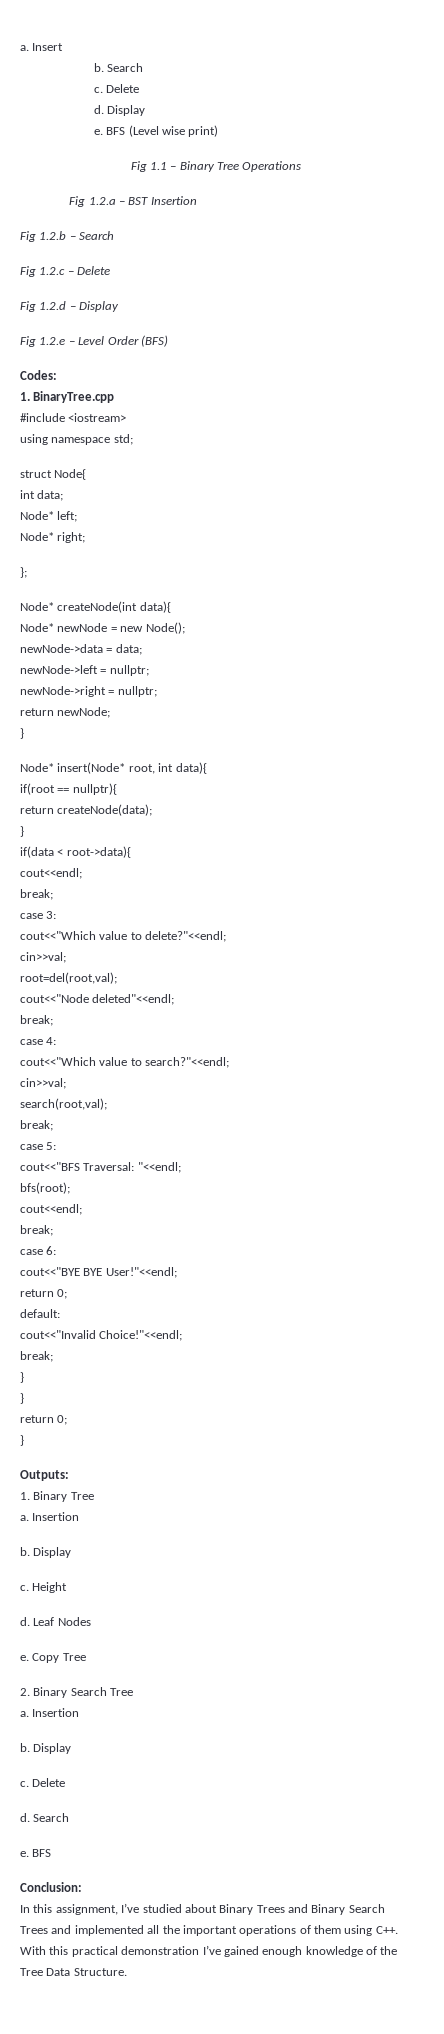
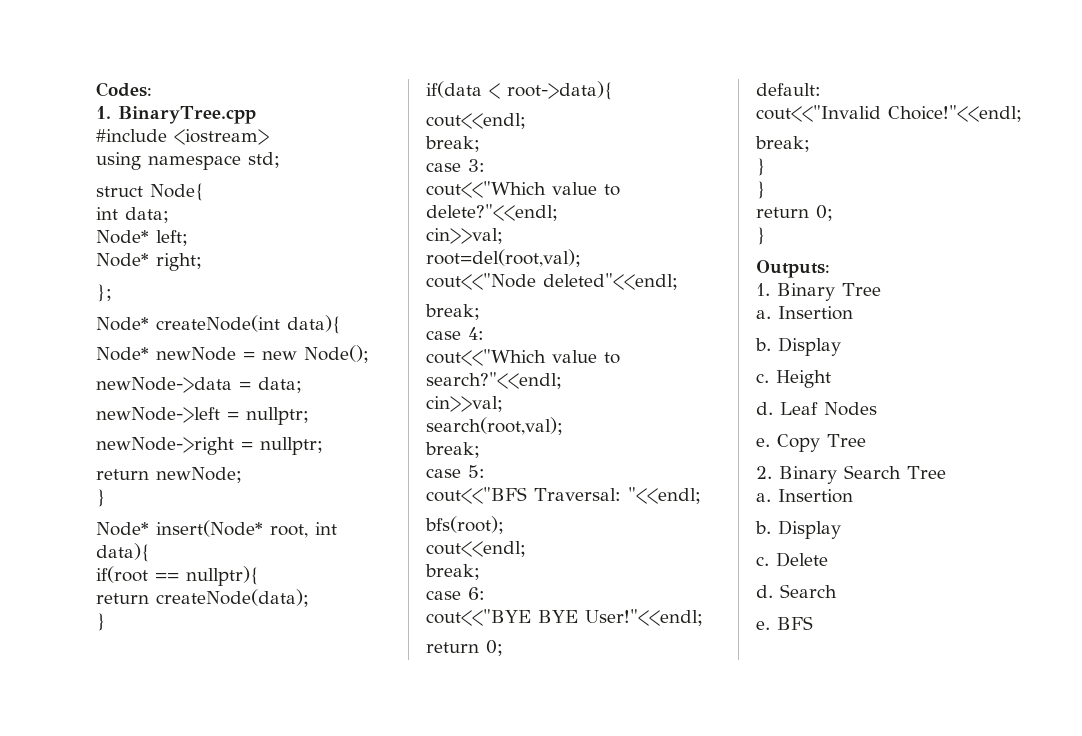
- a. Insert
- b. Search
- c. Delete
- d. Display
- e. BFS (Level wise print)
- Fig 1.1 – Binary Tree Operations
- Fig 1.2.a – BST Insertion
- Fig 1.2.b – Search
- Fig 1.2.c – Delete
- Fig 1.2.d – Display
- Fig 1.2.e – Level Order (BFS)
- Conclusion:
- In this assignment, I’ve studied about Binary Trees and Binary Search Trees and implemented all the important operations of them using C++. With this practical demonstration I’ve gained enough knowledge of the Tree Data Structure.

